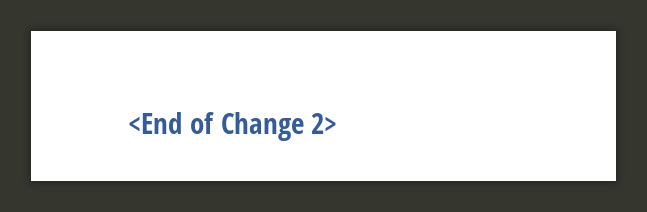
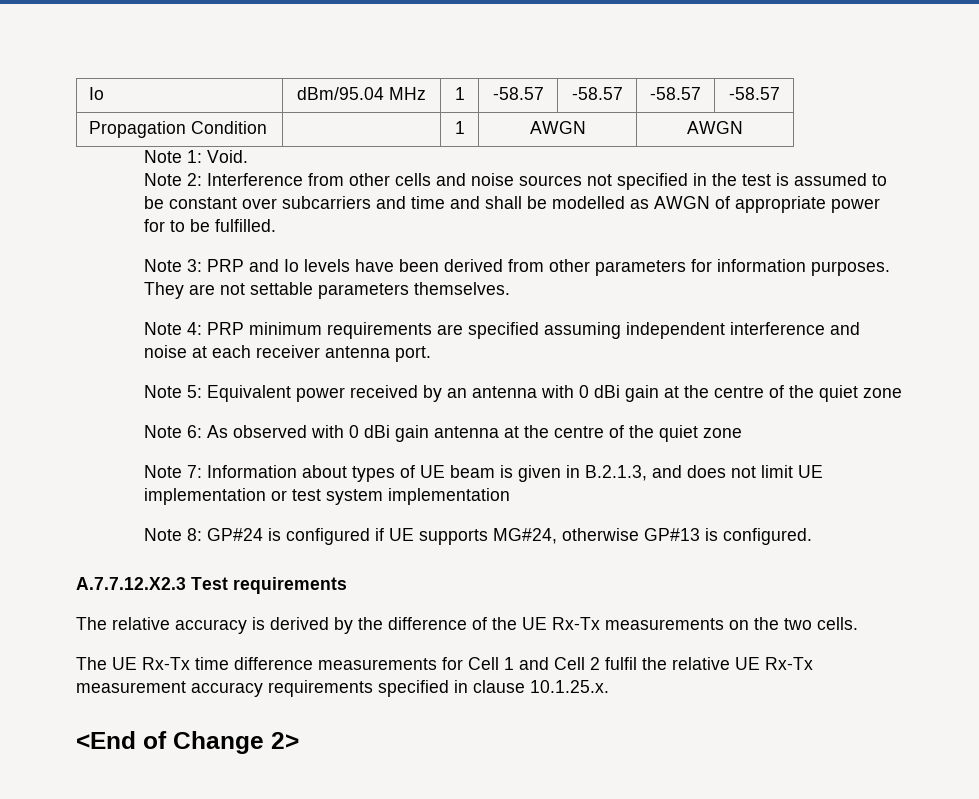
+ Io | dBm/95.04 MHz | 1 | -58.57 | -58.57 | -58.57 | -58.57
+ Propagation Condition | | 1 | AWGN | AWGN
+ Note 1: Void.
+ Note 2: Interference from other cells and noise sources not specified in the test is assumed to be constant over subcarriers and time and shall be modelled as AWGN of appropriate power for to be fulfilled.
+ Note 3: PRP and Io levels have been derived from other parameters for information purposes. They are not settable parameters themselves.
+ Note 4: PRP minimum requirements are specified assuming independent interference and noise at each receiver antenna port.
+ Note 5: Equivalent power received by an antenna with 0 dBi gain at the centre of the quiet zone
+ Note 6: As observed with 0 dBi gain antenna at the centre of the quiet zone
+ Note 7: Information about types of UE beam is given in B.2.1.3, and does not limit UE implementation or test system implementation
+ Note 8: GP#24 is configured if UE supports MG#24, otherwise GP#13 is configured.
+ A.7.7.12.X2.3 Test requirements
+ The relative accuracy is derived by the difference of the UE Rx-Tx measurements on the two cells.
+ The UE Rx-Tx time difference measurements for Cell 1 and Cell 2 fulfil the relative UE Rx-Tx measurement accuracy requirements specified in clause 10.1.25.x.

